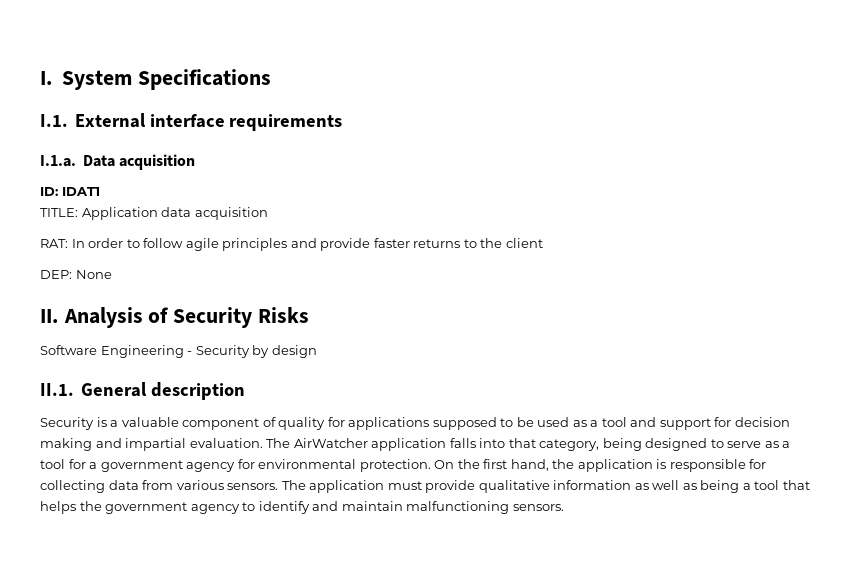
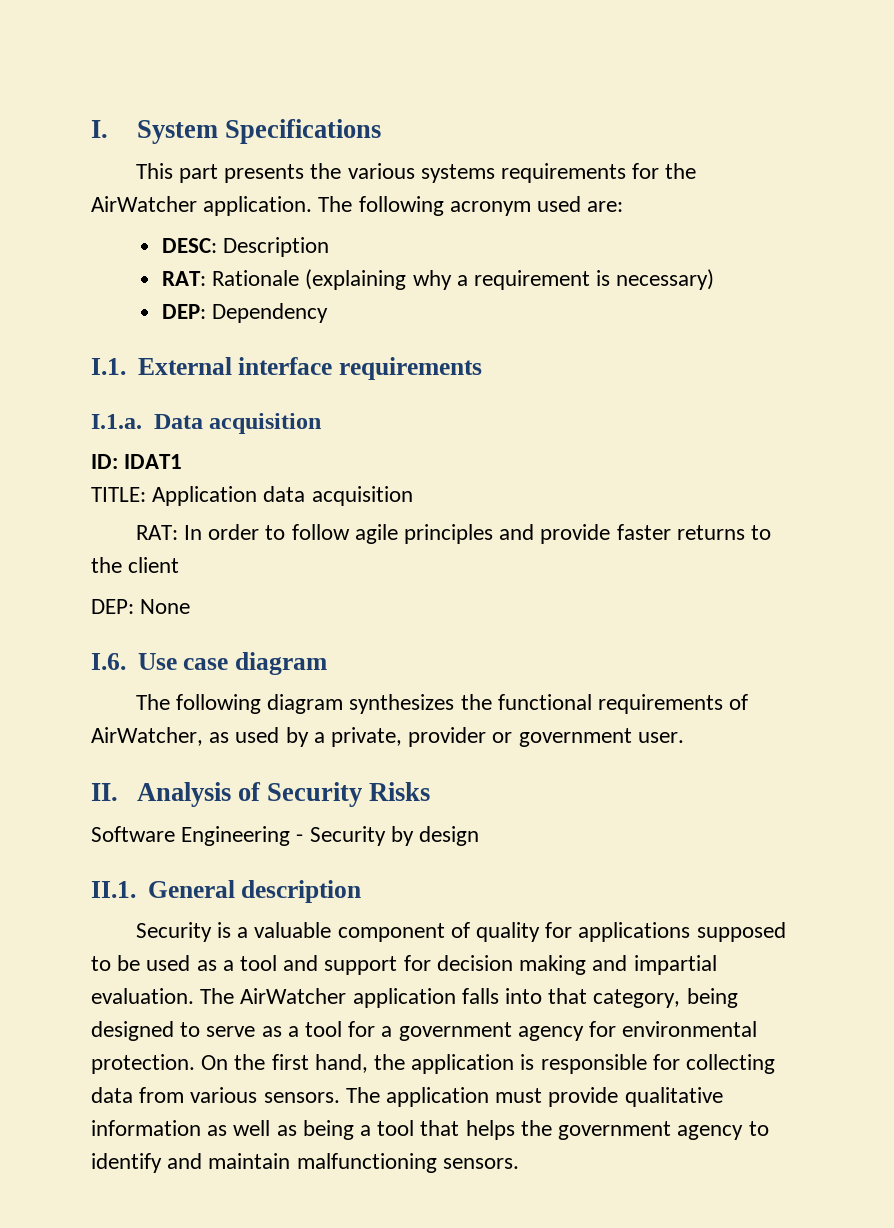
+ This part presents the various systems requirements for the AirWatcher application. The following acronym used are:
+ DESC: Description
+ RAT: Rationale (explaining why a requirement is necessary)
+ DEP: Dependency
+ I.6. Use case diagram
+ The following diagram synthesizes the functional requirements of AirWatcher, as used by a private, provider or government user.

